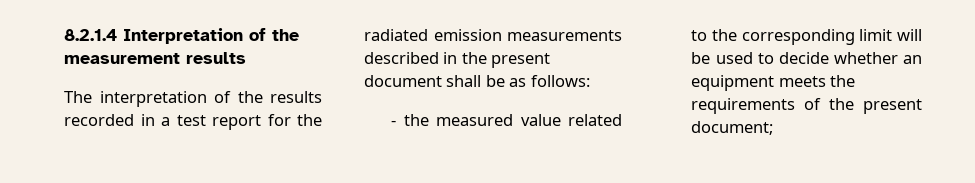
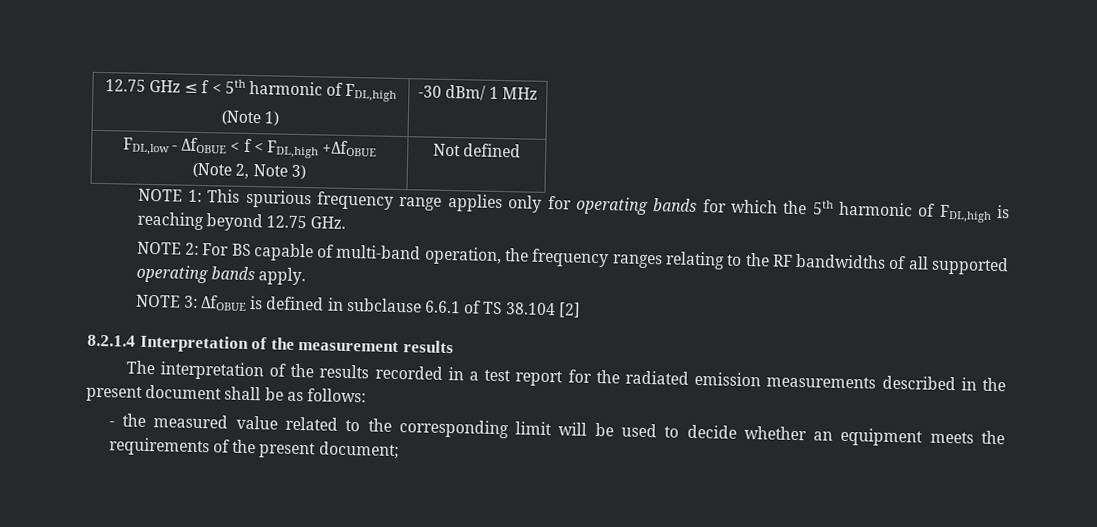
+ 12.75 GHz ≤ f < 5th harmonic of FDL,high
+ (Note 1) | -30 dBm/ 1 MHz
+ FDL,low - ΔfOBUE < f < FDL,high +ΔfOBUE
+ (Note 2, Note 3) | Not defined
+ NOTE 1: This spurious frequency range applies only for operating bands for which the 5th harmonic of FDL,high is reaching beyond 12.75 GHz.
+ NOTE 2: For BS capable of multi-band operation, the frequency ranges relating to the RF bandwidths of all supported operating bands apply.
+ NOTE 3: ΔfOBUE is defined in subclause 6.6.1 of TS 38.104 [2]

